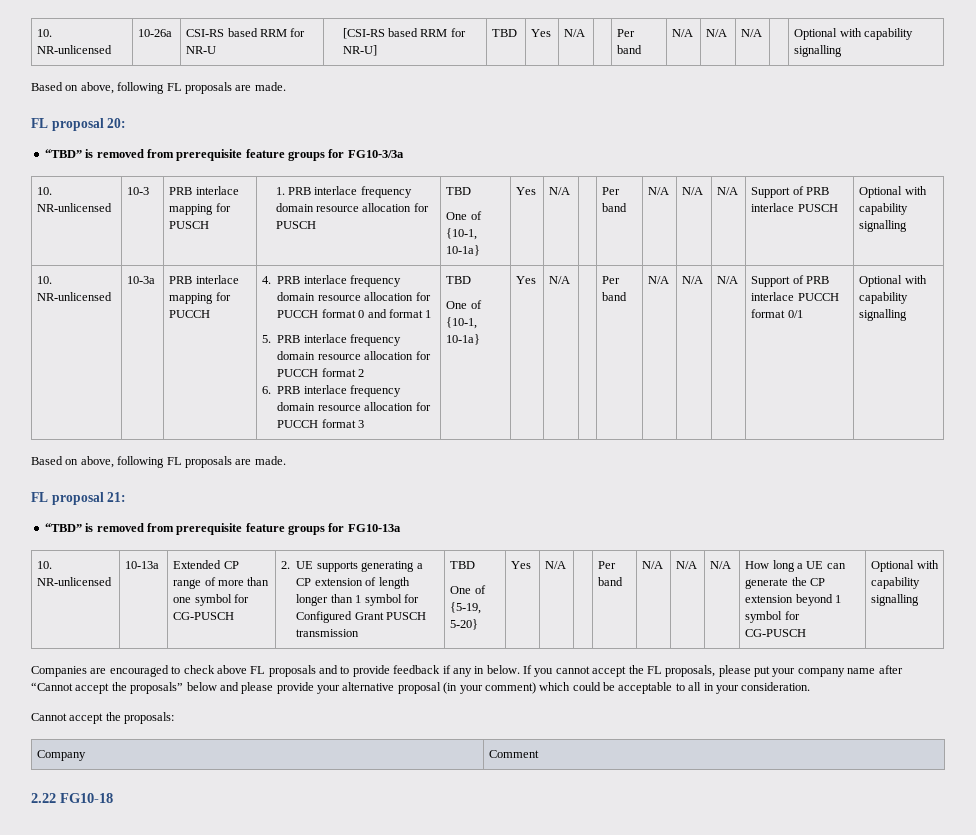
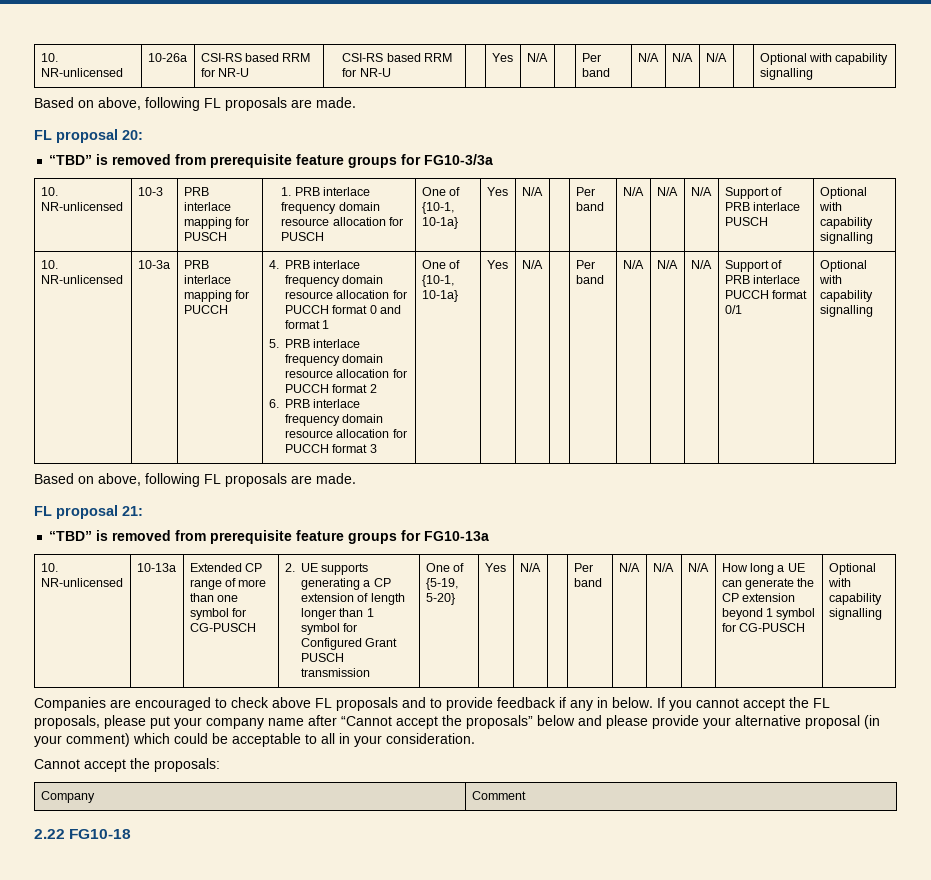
- 10. NR-unlicensed | 10-26a | CSI-RS based RRM for NR-U | [CSI-RS based RRM for NR-U] | TBD | Yes | N/A | | Per band | N/A | N/A | N/A | | Optional with capability signalling
+ 10. NR-unlicensed | 10-26a | CSI-RS based RRM for NR-U | CSI-RS based RRM for NR-U | | Yes | N/A | | Per band | N/A | N/A | N/A | | Optional with capability signalling
- 10. NR-unlicensed | 10-3 | PRB interlace mapping for PUSCH | 1. PRB interlace frequency domain resource allocation for PUSCH | TBD
- One of {10-1, 10-1a} | Yes | N/A | | Per band | N/A | N/A | N/A | Support of PRB interlace PUSCH | Optional with capability signalling
+ 10. NR-unlicensed | 10-3 | PRB interlace mapping for PUSCH | 1. PRB interlace frequency domain resource allocation for PUSCH | One of {10-1, 10-1a} | Yes | N/A | | Per band | N/A | N/A | N/A | Support of PRB interlace PUSCH | Optional with capability signalling
- 6. PRB interlace frequency domain resource allocation for PUCCH format 3 | TBD
+ 6. PRB interlace frequency domain resource allocation for PUCCH format 3
- 2. UE supports generating a CP extension of length longer than 1 symbol for Configured Grant PUSCH transmission | TBD
+ 2. UE supports generating a CP extension of length longer than 1 symbol for Configured Grant PUSCH transmission

